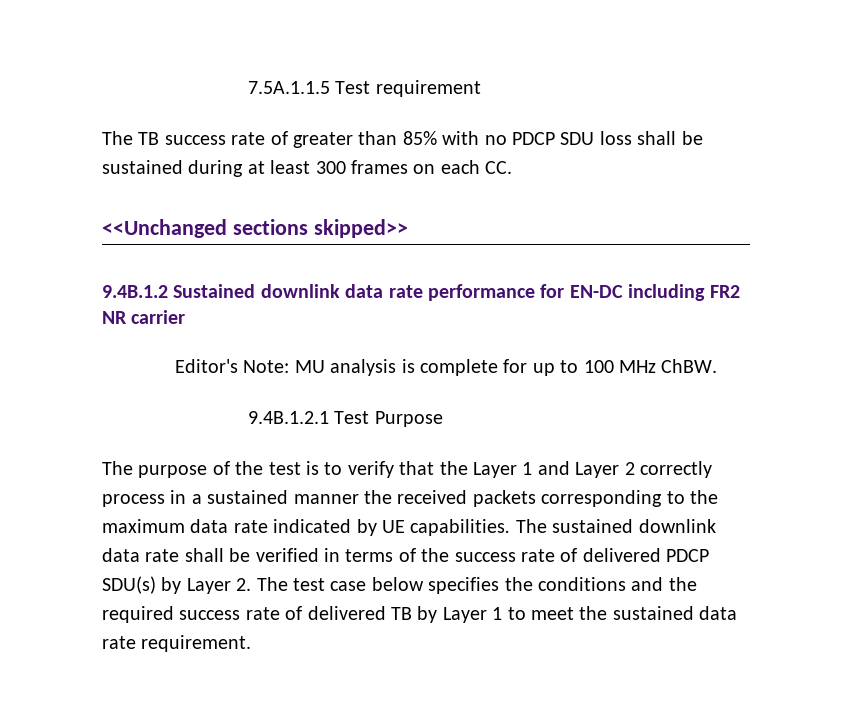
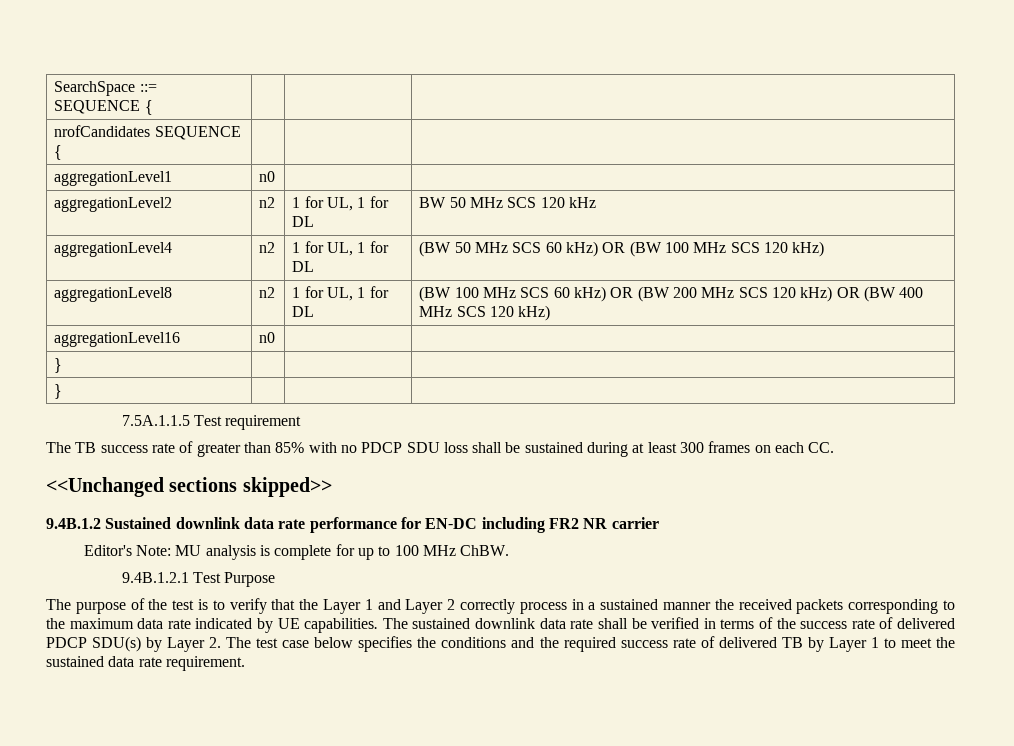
+ SearchSpace ::= SEQUENCE { | | |
+ nrofCandidates SEQUENCE { | | |
+ aggregationLevel1 | n0 | |
+ aggregationLevel2 | n2 | 1 for UL, 1 for DL | BW 50 MHz SCS 120 kHz
+ aggregationLevel4 | n2 | 1 for UL, 1 for DL | (BW 50 MHz SCS 60 kHz) OR (BW 100 MHz SCS 120 kHz)
+ aggregationLevel8 | n2 | 1 for UL, 1 for DL | (BW 100 MHz SCS 60 kHz) OR (BW 200 MHz SCS 120 kHz) OR (BW 400 MHz SCS 120 kHz)
+ aggregationLevel16 | n0 | |
+ } | | |
+ } | | |

